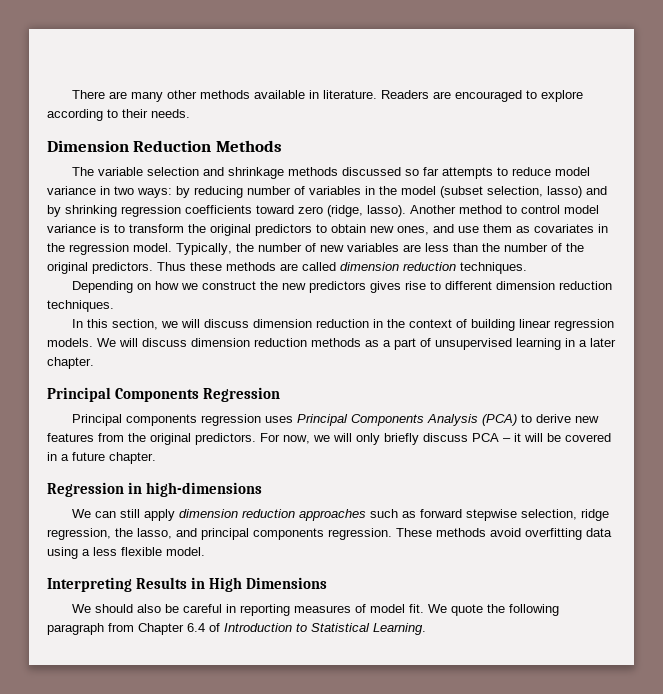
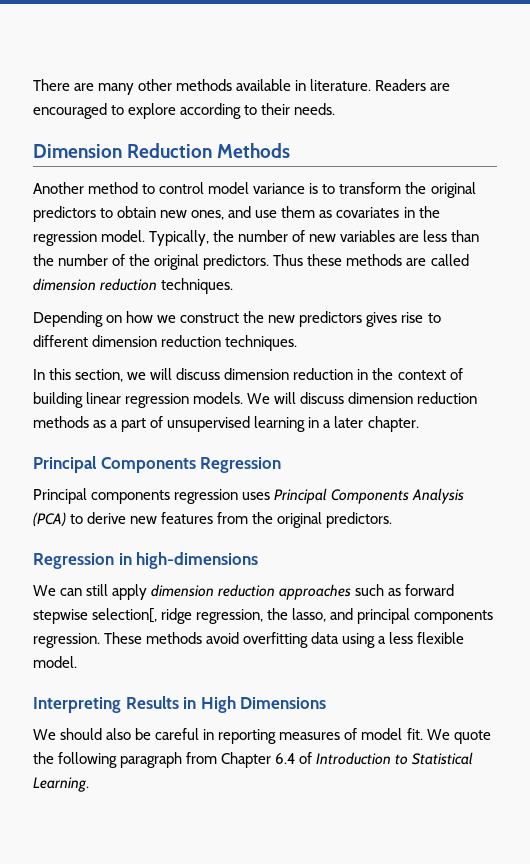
- The variable selection and shrinkage methods discussed so far attempts to reduce model variance in two ways: by reducing number of variables in the model (subset selection, lasso) and by shrinking regression coefficients toward zero (ridge, lasso).
- For now, we will only briefly discuss PCA – it will be covered in a future chapter.
- We can still apply dimension reduction approaches such as forward stepwise selection, ridge regression, the lasso, and principal components regression.
+ We can still apply dimension reduction approaches such as forward stepwise selection[, ridge regression, the lasso, and principal components regression.

